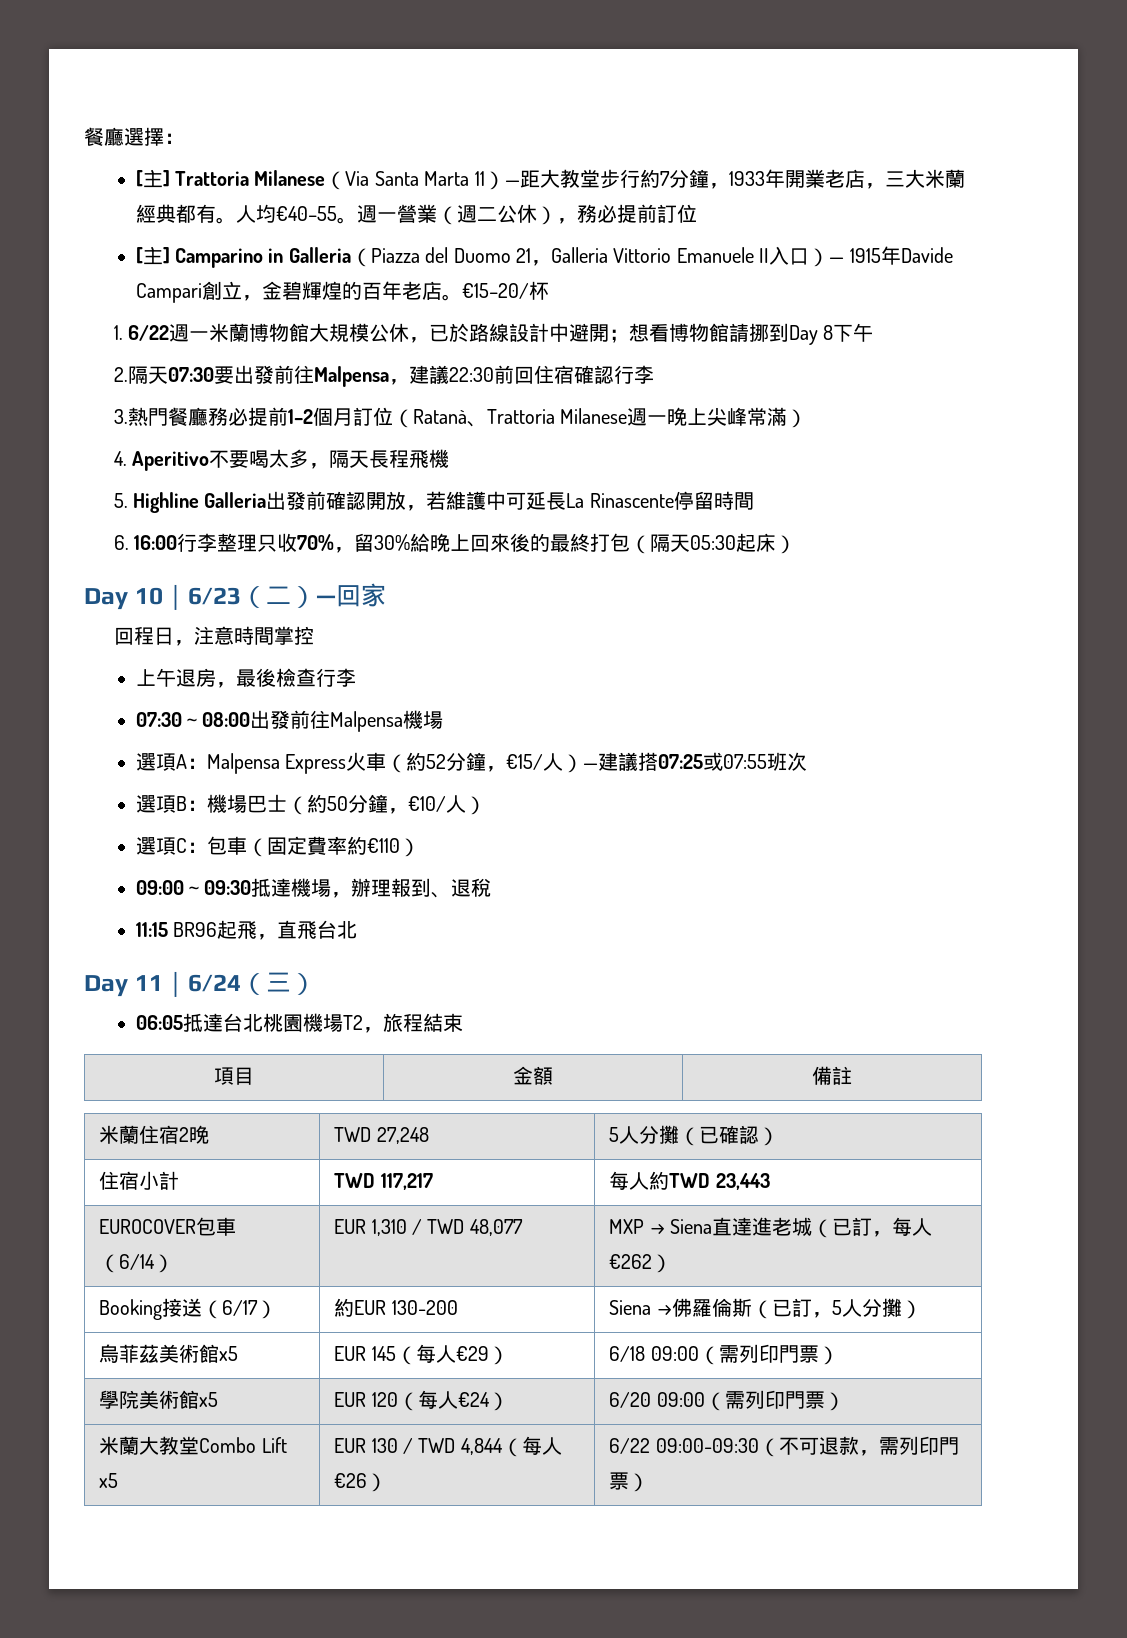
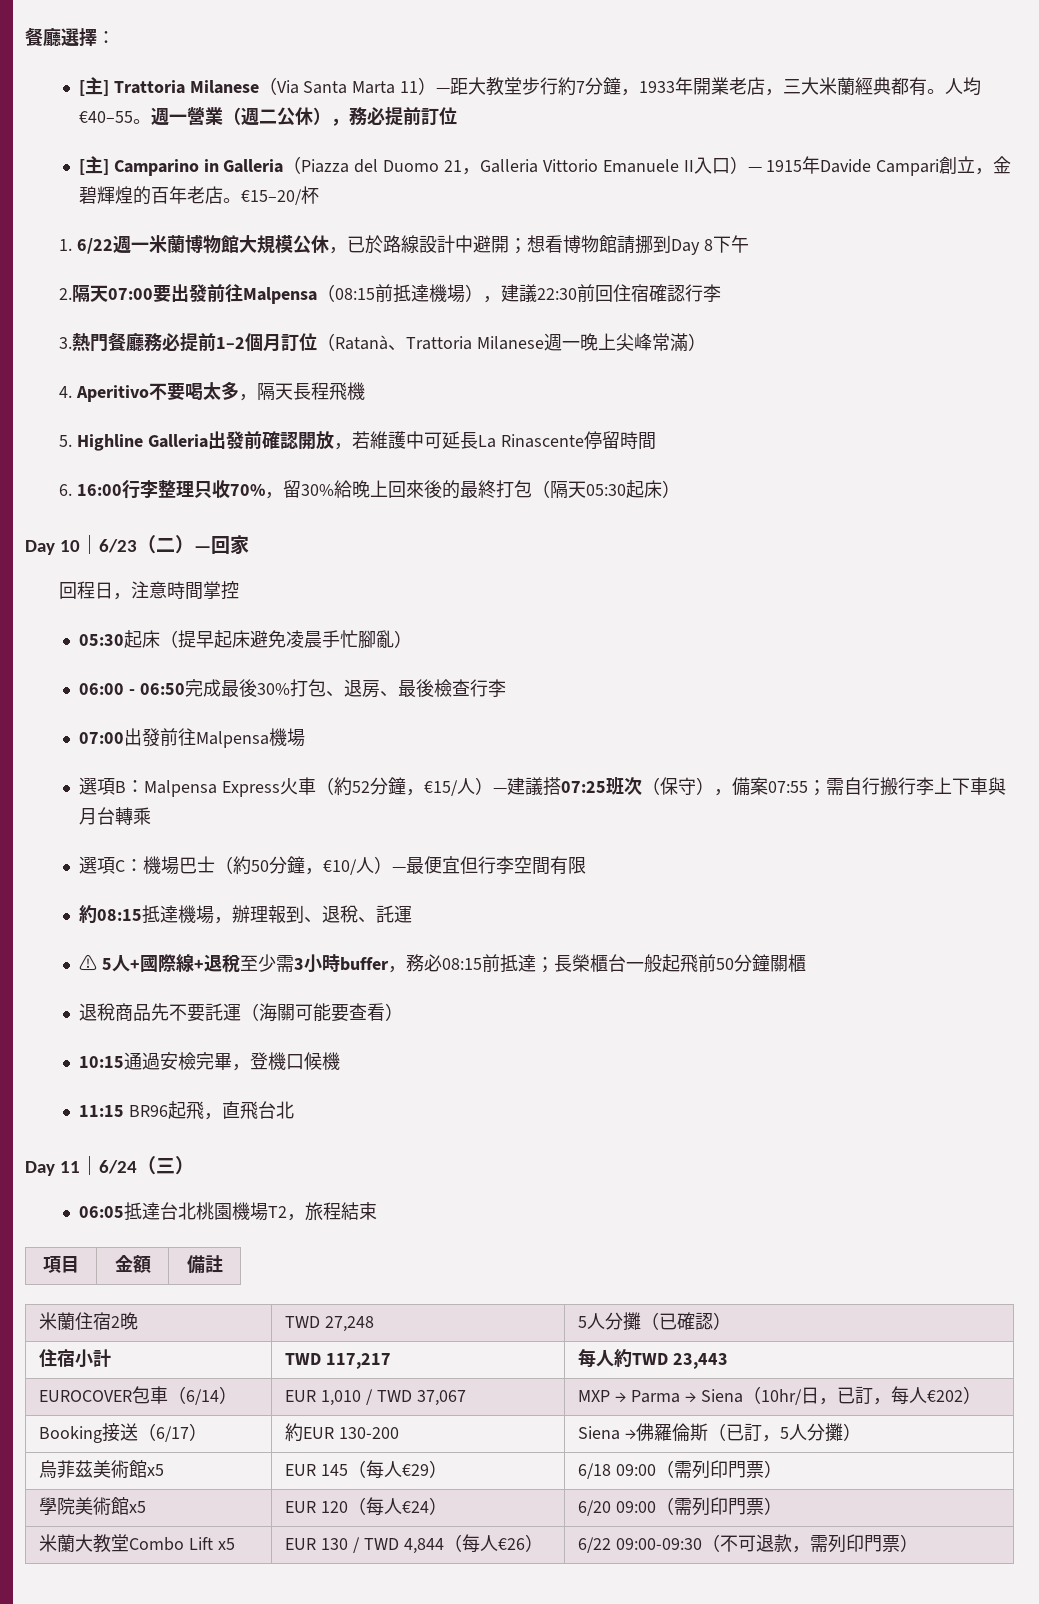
- 2.隔天07:30要出發前往Malpensa，建議22:30前回住宿確認行李
+ 2.隔天07:00要出發前往Malpensa（08:15前抵達機場），建議22:30前回住宿確認行李
- 上午退房，最後檢查行李
+ 05:30起床（提早起床避免凌晨手忙腳亂）
+ 06:00 - 06:50完成最後30%打包、退房、最後檢查行李
- 07:30～08:00出發前往Malpensa機場
+ 07:00出發前往Malpensa機場
- 選項A：Malpensa Express火車（約52分鐘，€15/人）—建議搭07:25或07:55班次
- 選項B：機場巴士（約50分鐘，€10/人）
- 選項C：包車（固定費率約€110）
- 09:00～09:30抵達機場，辦理報到、退稅
+ 選項B：Malpensa Express火車（約52分鐘，€15/人）—建議搭07:25班次（保守），備案07:55；需自行搬行李上下車與月台轉乘
+ 選項C：機場巴士（約50分鐘，€10/人）—最便宜但行李空間有限
+ 約08:15抵達機場，辦理報到、退稅、託運
+ ⚠ 5人+國際線+退稅至少需3小時buffer，務必08:15前抵達；長榮櫃台一般起飛前50分鐘關櫃
+ 退稅商品先不要託運（海關可能要查看）
+ 10:15通過安檢完畢，登機口候機
- EUROCOVER包車（6/14） | EUR 1,310 / TWD 48,077 | MXP → Siena直達進老城（已訂，每人€262）
+ EUROCOVER包車（6/14） | EUR 1,010 / TWD 37,067 | MXP → Parma → Siena（10hr/日，已訂，每人€202）

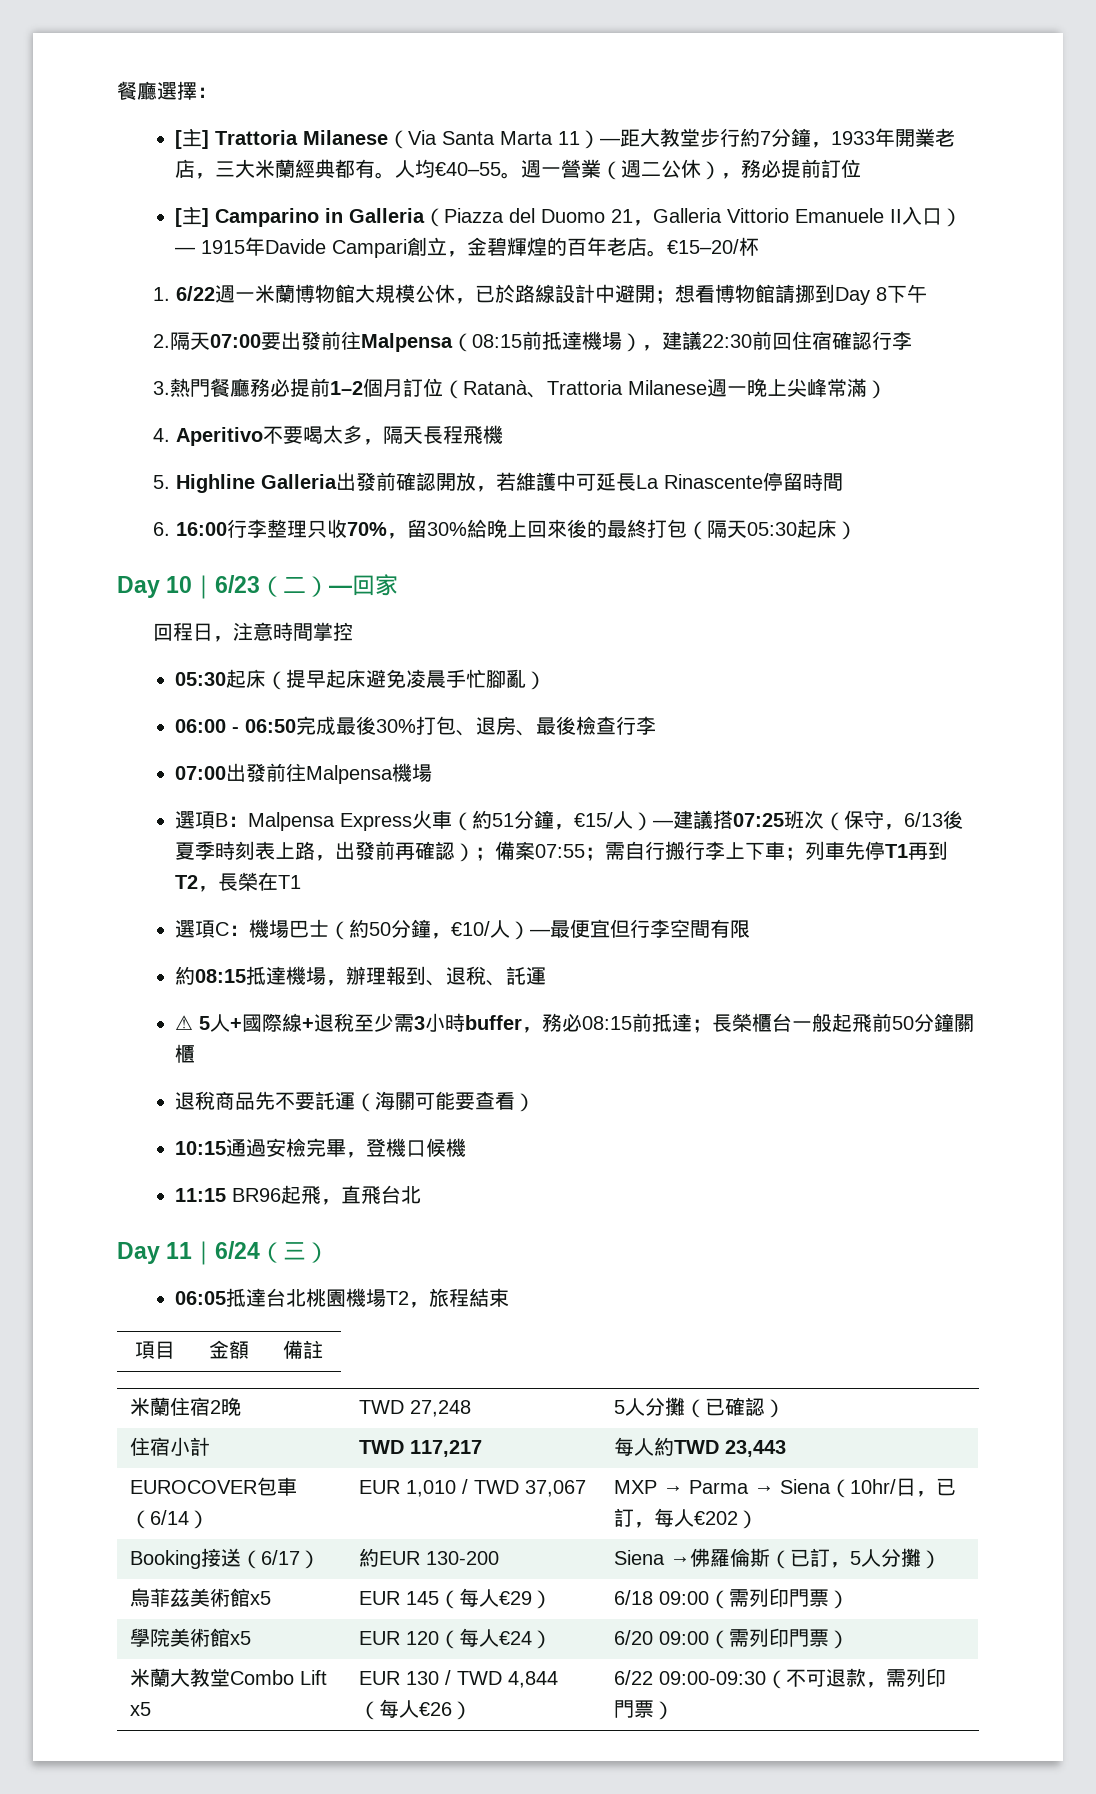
- 選項B：Malpensa Express火車（約52分鐘，€15/人）—建議搭07:25班次（保守），備案07:55；需自行搬行李上下車與月台轉乘
+ 選項B：Malpensa Express火車（約51分鐘，€15/人）—建議搭07:25班次（保守，6/13後夏季時刻表上路，出發前再確認）；備案07:55；需自行搬行李上下車；列車先停T1再到T2，長榮在T1

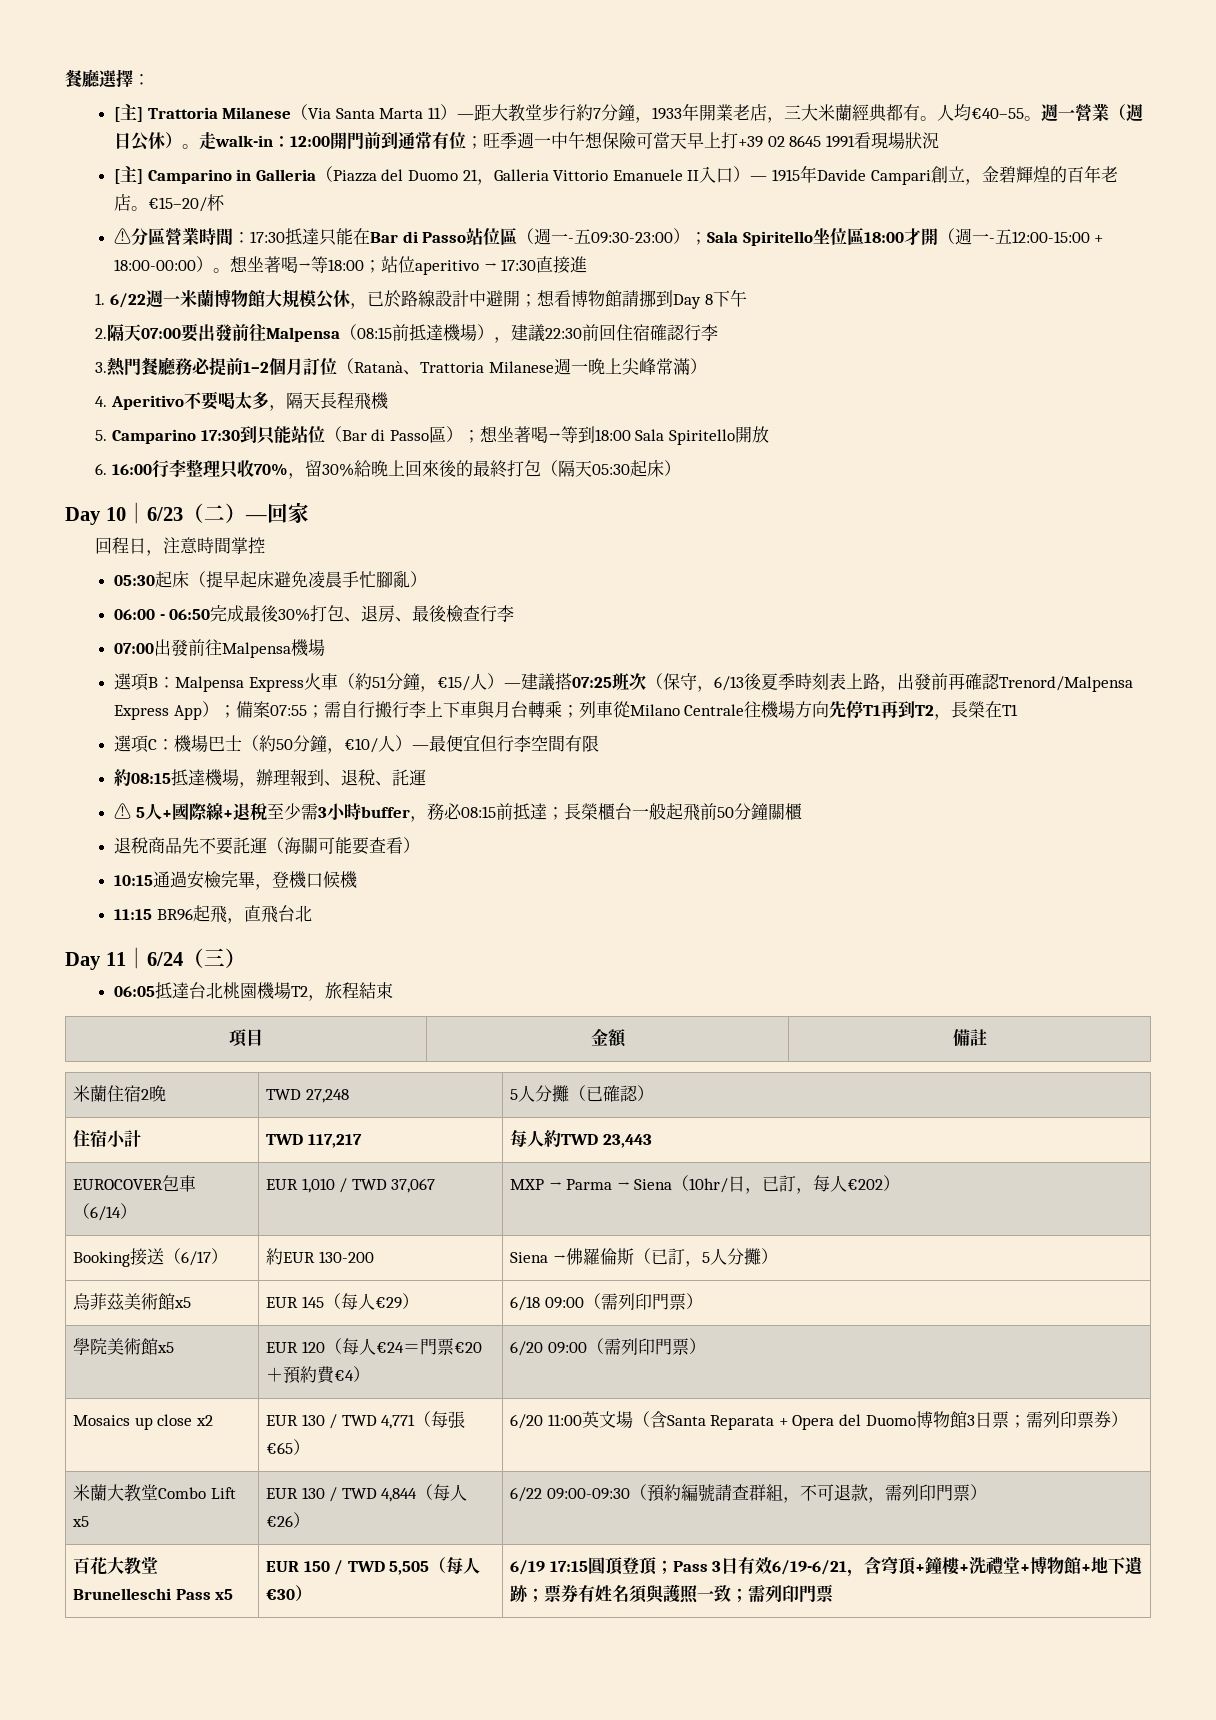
- 週一營業（週二公休），務必提前訂位
+ 週一營業（週日公休）。走walk-in：12:00開門前到通常有位；旺季週一中午想保險可當天早上打+39 02 8645 1991看現場狀況
+ ⚠分區營業時間：17:30抵達只能在Bar di Passo站位區（週一-五09:30-23:00）；Sala Spiritello坐位區18:00才開（週一-五12:00-15:00 + 18:00-00:00）。想坐著喝→等18:00；站位aperitivo → 17:30直接進
- 5. Highline Galleria出發前確認開放，若維護中可延長La Rinascente停留時間
+ 5. Camparino 17:30到只能站位（Bar di Passo區）；想坐著喝→等到18:00 Sala Spiritello開放
- 選項B：Malpensa Express火車（約51分鐘，€15/人）—建議搭07:25班次（保守，6/13後夏季時刻表上路，出發前再確認）；備案07:55；需自行搬行李上下車；列車先停T1再到T2，長榮在T1
+ 選項B：Malpensa Express火車（約51分鐘，€15/人）—建議搭07:25班次（保守，6/13後夏季時刻表上路，出發前再確認Trenord/Malpensa Express App）；備案07:55；需自行搬行李上下車與月台轉乘；列車從Milano Centrale往機場方向先停T1再到T2，長榮在T1
- 學院美術館x5 | EUR 120（每人€24） | 6/20 09:00（需列印門票）
+ 學院美術館x5 | EUR 120（每人€24＝門票€20＋預約費€4） | 6/20 09:00（需列印門票）
+ Mosaics up close x2 | EUR 130 / TWD 4,771（每張€65） | 6/20 11:00英文場（含Santa Reparata + Opera del Duomo博物館3日票；需列印票券）
- 米蘭大教堂Combo Lift x5 | EUR 130 / TWD 4,844（每人€26） | 6/22 09:00-09:30（不可退款，需列印門票）
+ 米蘭大教堂Combo Lift x5 | EUR 130 / TWD 4,844（每人€26） | 6/22 09:00-09:30（預約編號請查群組，不可退款，需列印門票）
+ 百花大教堂Brunelleschi Pass x5 | EUR 150 / TWD 5,505（每人€30） | 6/19 17:15圓頂登頂；Pass 3日有效6/19-6/21，含穹頂+鐘樓+洗禮堂+博物館+地下遺跡；票券有姓名須與護照一致；需列印門票

